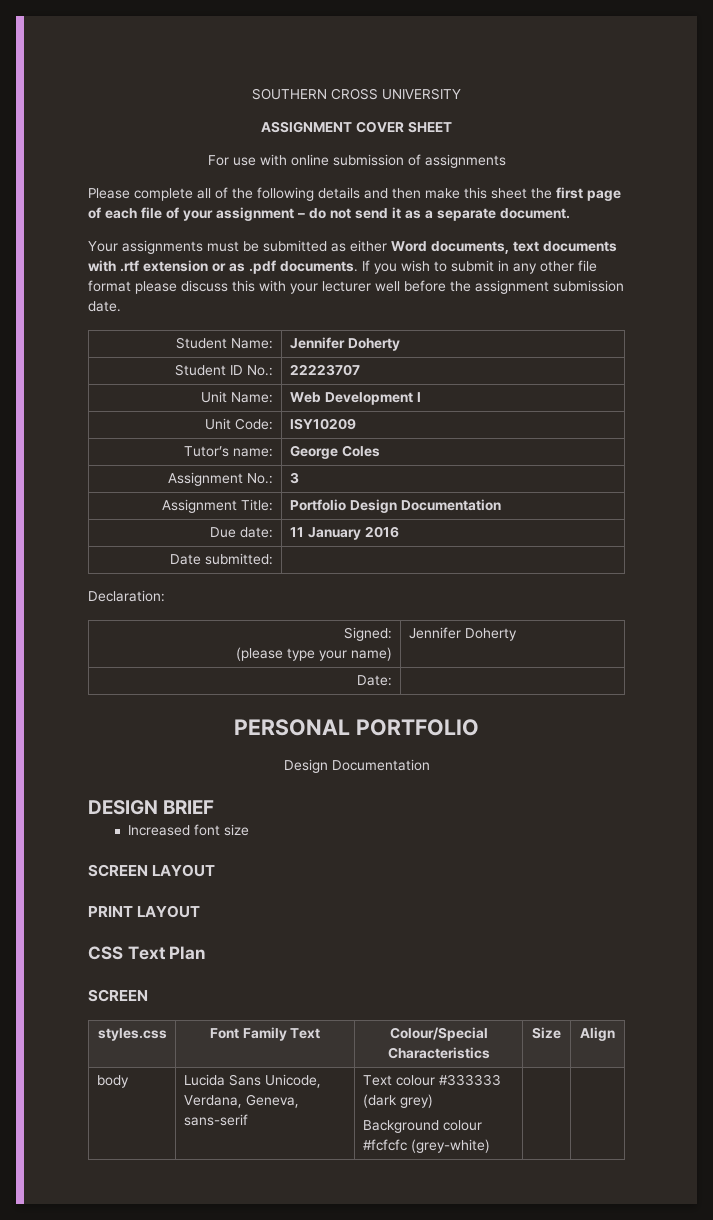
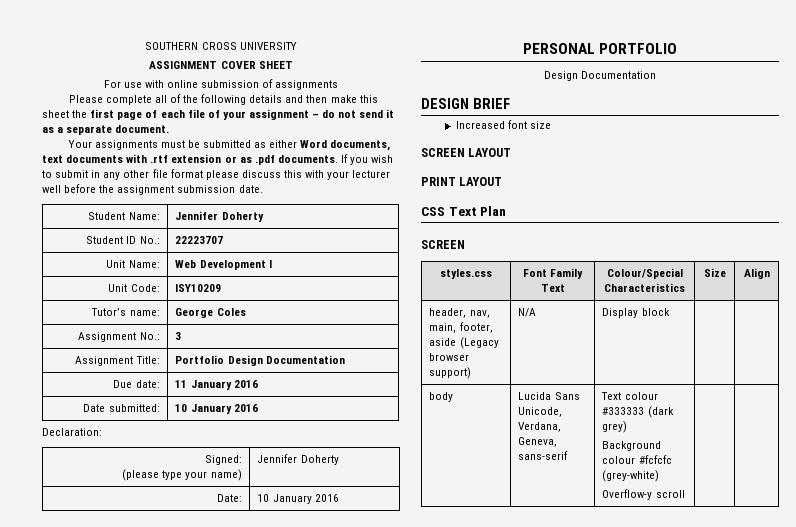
- Date submitted: |
+ Date submitted: | 10 January 2016
- Date: |
+ Date: | 10 January 2016
+ header, nav, main, footer, aside (Legacy browser support) | N/A | Display block | |
  body | Lucida Sans Unicode, Verdana, Geneva, sans-serif | Text colour #333333 (dark grey)
- Background colour #fcfcfc (grey-white) | |
+ Background colour #fcfcfc (grey-white)
+ Overflow-y scroll | |

